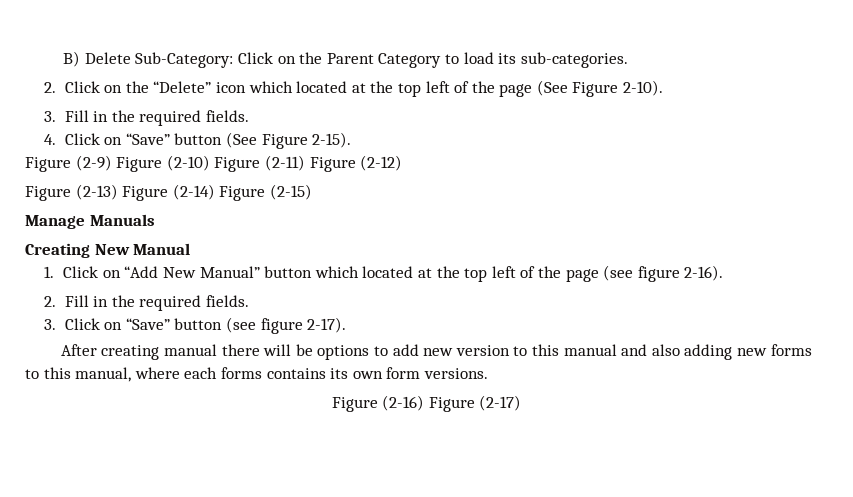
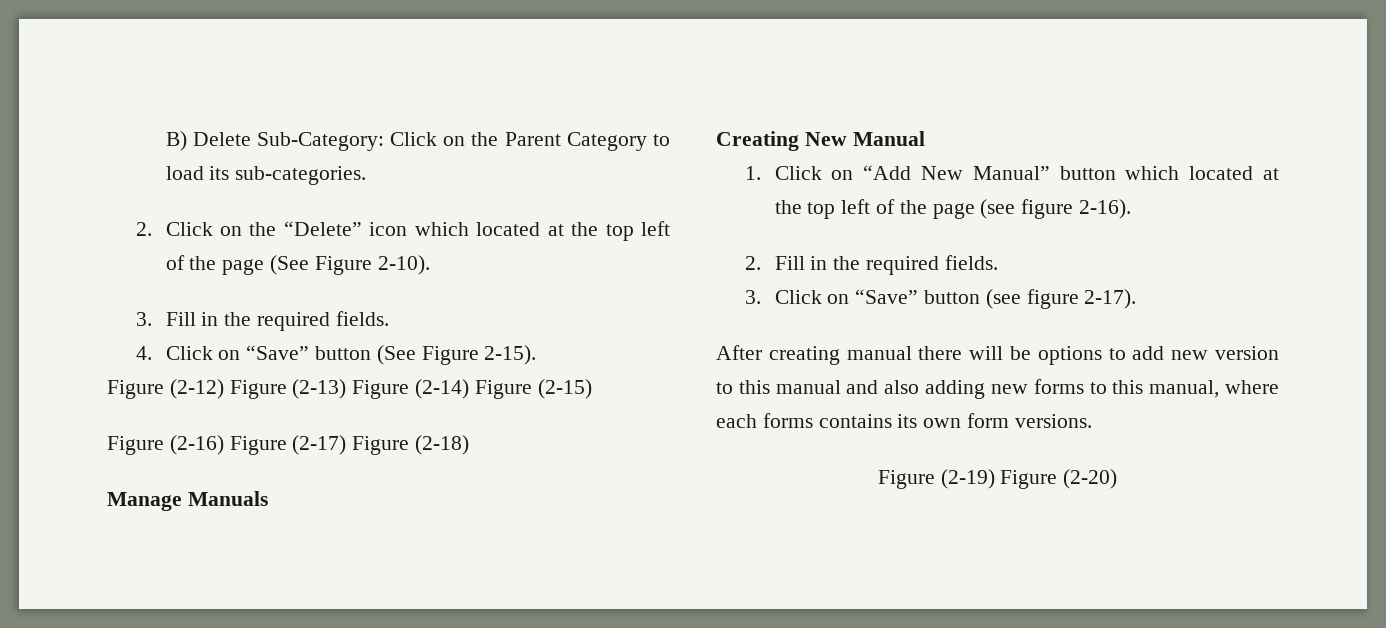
- Figure (2-9) Figure (2-10) Figure (2-11) Figure (2-12)
- Figure (2-13) Figure (2-14) Figure (2-15)
+ Figure (2-12) Figure (2-13) Figure (2-14) Figure (2-15)
+ Figure (2-16) Figure (2-17) Figure (2-18)
- Figure (2-16) Figure (2-17)
+ Figure (2-19) Figure (2-20)

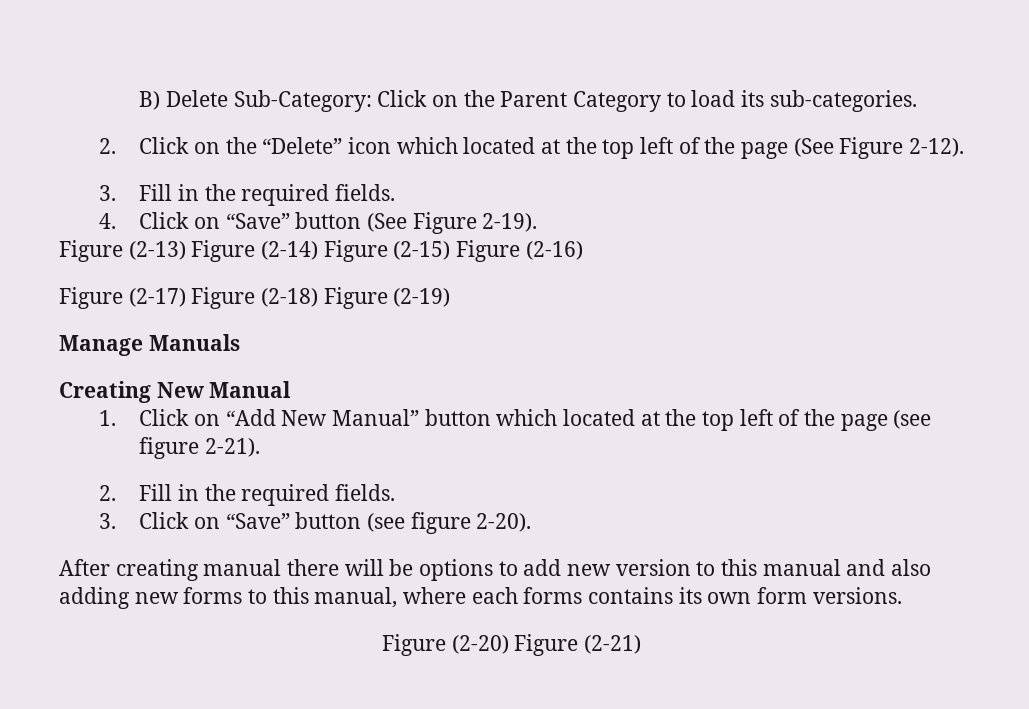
- 2. Click on the “Delete” icon which located at the top left of the page (See Figure 2-10).
+ 2. Click on the “Delete” icon which located at the top left of the page (See Figure 2-12).
- 4. Click on “Save” button (See Figure 2-15).
- Figure (2-12) Figure (2-13) Figure (2-14) Figure (2-15)
- Figure (2-16) Figure (2-17) Figure (2-18)
+ 4. Click on “Save” button (See Figure 2-19).
+ Figure (2-13) Figure (2-14) Figure (2-15) Figure (2-16)
+ Figure (2-17) Figure (2-18) Figure (2-19)
- 1. Click on “Add New Manual” button which located at the top left of the page (see figure 2-16).
+ 1. Click on “Add New Manual” button which located at the top left of the page (see figure 2-21).
- 3. Click on “Save” button (see figure 2-17).
+ 3. Click on “Save” button (see figure 2-20).
- Figure (2-19) Figure (2-20)
+ Figure (2-20) Figure (2-21)

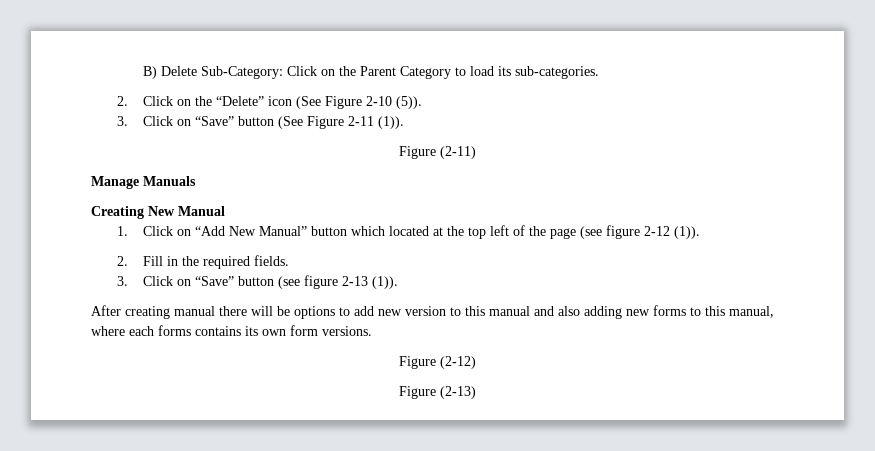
- 2. Click on the “Delete” icon which located at the top left of the page (See Figure 2-12).
- 3. Fill in the required fields.
- 4. Click on “Save” button (See Figure 2-19).
- Figure (2-13) Figure (2-14) Figure (2-15) Figure (2-16)
- Figure (2-17) Figure (2-18) Figure (2-19)
+ 2. Click on the “Delete” icon (See Figure 2-10 (5)).
+ 3. Click on “Save” button (See Figure 2-11 (1)).
+ Figure (2-11)
- 1. Click on “Add New Manual” button which located at the top left of the page (see figure 2-21).
+ 1. Click on “Add New Manual” button which located at the top left of the page (see figure 2-12 (1)).
- 3. Click on “Save” button (see figure 2-20).
+ 3. Click on “Save” button (see figure 2-13 (1)).
- Figure (2-20) Figure (2-21)
+ Figure (2-12)
+ Figure (2-13)

